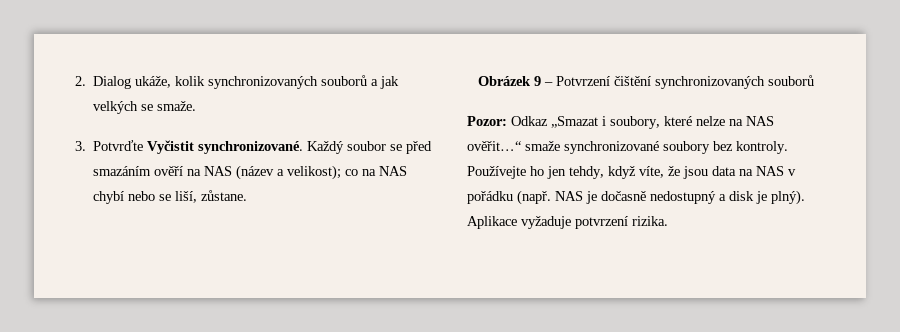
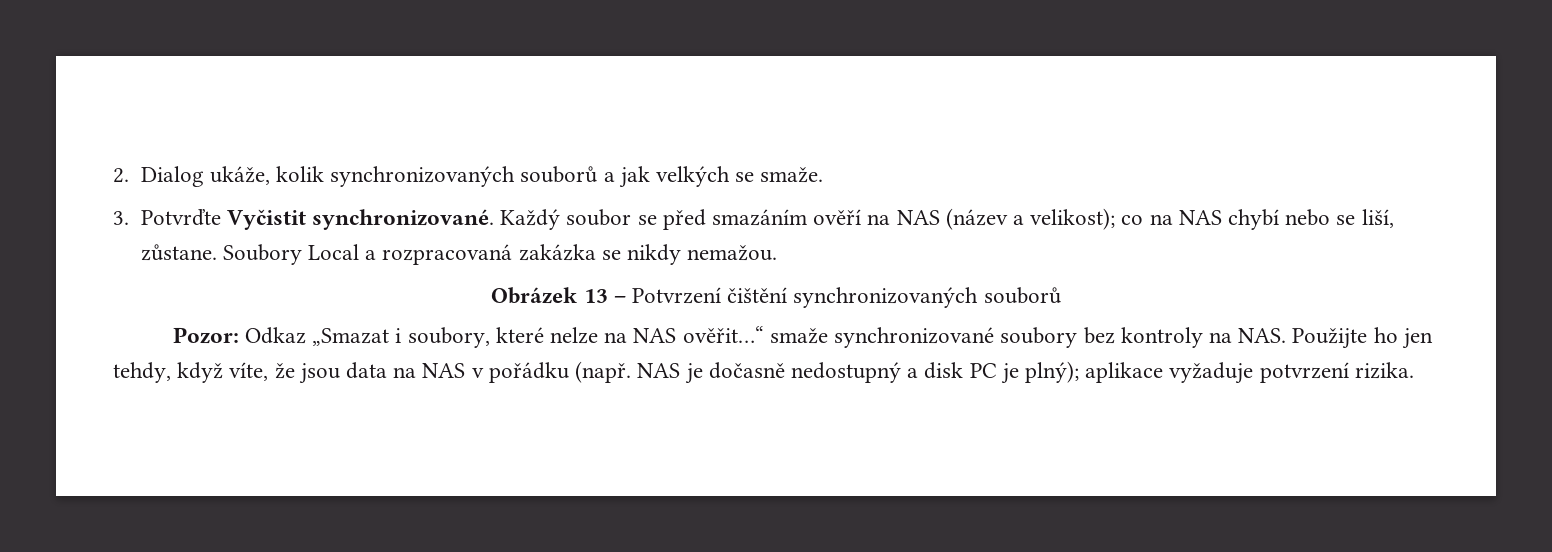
+ Soubory Local a rozpracovaná zakázka se nikdy nemažou.
- Obrázek 9 – Potvrzení čištění synchronizovaných souborů
+ Obrázek 13 – Potvrzení čištění synchronizovaných souborů
- Pozor: Odkaz „Smazat i soubory, které nelze na NAS ověřit…“ smaže synchronizované soubory bez kontroly. Používejte ho jen tehdy, když víte, že jsou data na NAS v pořádku (např.
+ Pozor: Odkaz „Smazat i soubory, které nelze na NAS ověřit…“ smaže synchronizované soubory bez kontroly na NAS. Použijte ho jen tehdy, když víte, že jsou data na NAS v pořádku (např.
- NAS je dočasně nedostupný a disk je plný). Aplikace vyžaduje potvrzení rizika.
+ NAS je dočasně nedostupný a disk PC je plný); aplikace vyžaduje potvrzení rizika.

